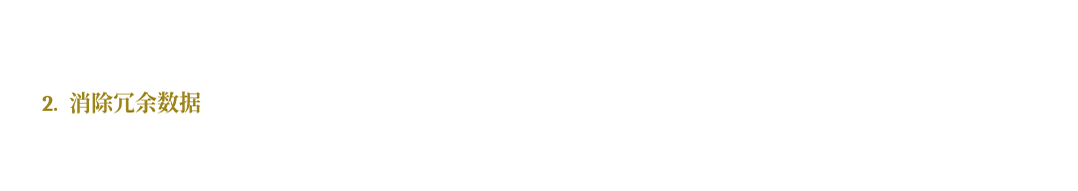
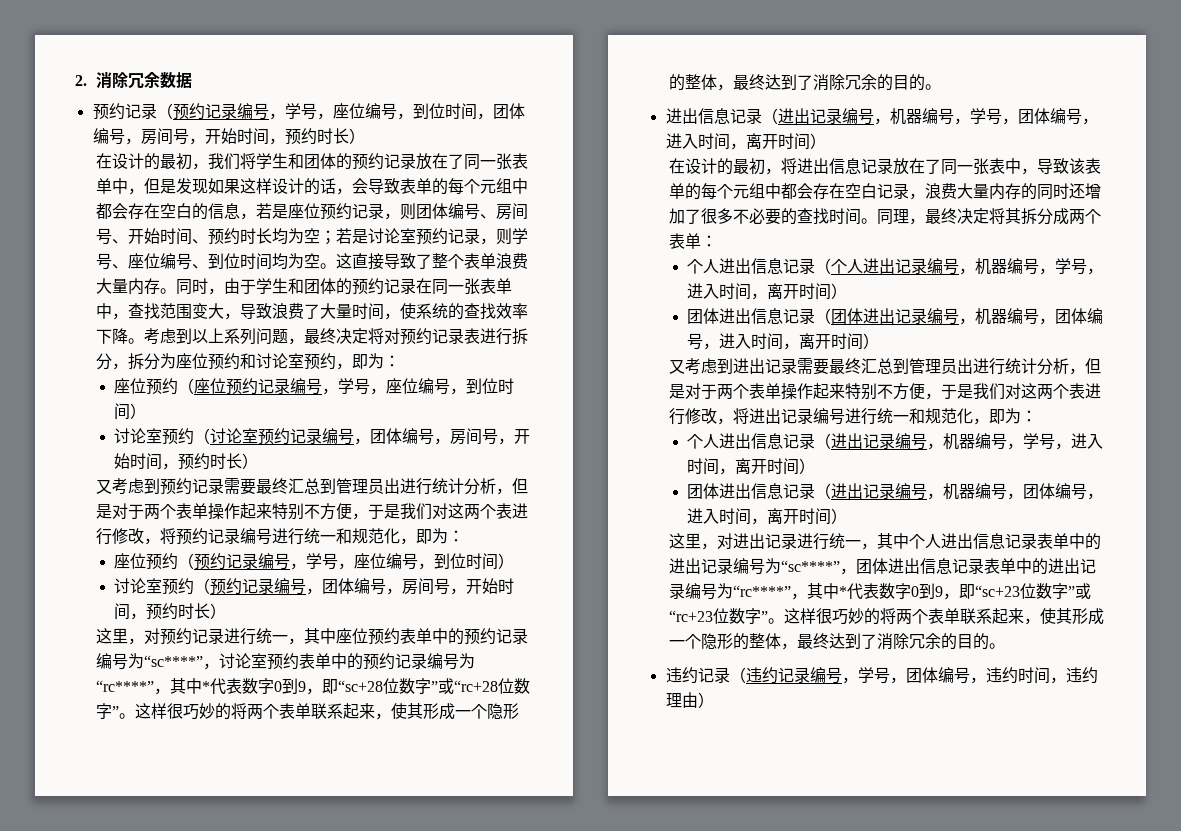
+ 预约记录（预约记录编号，学号，座位编号，到位时间，团体编号，房间号，开始时间，预约时长）
+ 在设计的最初，我们将学生和团体的预约记录放在了同一张表单中，但是发现如果这样设计的话，会导致表单的每个元组中都会存在空白的信息，若是座位预约记录，则团体编号、房间号、开始时间、预约时长均为空；若是讨论室预约记录，则学号、座位编号、到位时间均为空。这直接导致了整个表单浪费大量内存。同时，由于学生和团体的预约记录在同一张表单中，查找范围变大，导致浪费了大量时间，使系统的查找效率下降。考虑到以上系列问题，最终决定将对预约记录表进行拆分，拆分为座位预约和讨论室预约，即为：
+ 座位预约（座位预约记录编号，学号，座位编号，到位时间）
+ 讨论室预约（讨论室预约记录编号，团体编号，房间号，开始时间，预约时长）
+ 又考虑到预约记录需要最终汇总到管理员出进行统计分析，但是对于两个表单操作起来特别不方便，于是我们对这两个表进行修改，将预约记录编号进行统一和规范化，即为：
+ 座位预约（预约记录编号，学号，座位编号，到位时间）
+ 讨论室预约（预约记录编号，团体编号，房间号，开始时间，预约时长）
+ 这里，对预约记录进行统一，其中座位预约表单中的预约记录编号为“sc****”，讨论室预约表单中的预约记录编号为“rc****”，其中*代表数字0到9，即“sc+28位数字”或“rc+28位数字”。这样很巧妙的将两个表单联系起来，使其形成一个隐形的整体，最终达到了消除冗余的目的。
+ 进出信息记录（进出记录编号，机器编号，学号，团体编号，进入时间，离开时间）
+ 在设计的最初，将进出信息记录放在了同一张表中，导致该表单的每个元组中都会存在空白记录，浪费大量内存的同时还增加了很多不必要的查找时间。同理，最终决定将其拆分成两个表单：
+ 个人进出信息记录（个人进出记录编号，机器编号，学号，进入时间，离开时间）
+ 团体进出信息记录（团体进出记录编号，机器编号，团体编号，进入时间，离开时间）
+ 又考虑到进出记录需要最终汇总到管理员出进行统计分析，但是对于两个表单操作起来特别不方便，于是我们对这两个表进行修改，将进出记录编号进行统一和规范化，即为：
+ 个人进出信息记录（进出记录编号，机器编号，学号，进入时间，离开时间）
+ 团体进出信息记录（进出记录编号，机器编号，团体编号，进入时间，离开时间）
+ 这里，对进出记录进行统一，其中个人进出信息记录表单中的进出记录编号为“sc****”，团体进出信息记录表单中的进出记录编号为“rc****”，其中*代表数字0到9，即“sc+23位数字”或“rc+23位数字”。这样很巧妙的将两个表单联系起来，使其形成一个隐形的整体，最终达到了消除冗余的目的。
+ 违约记录（违约记录编号，学号，团体编号，违约时间，违约理由）

